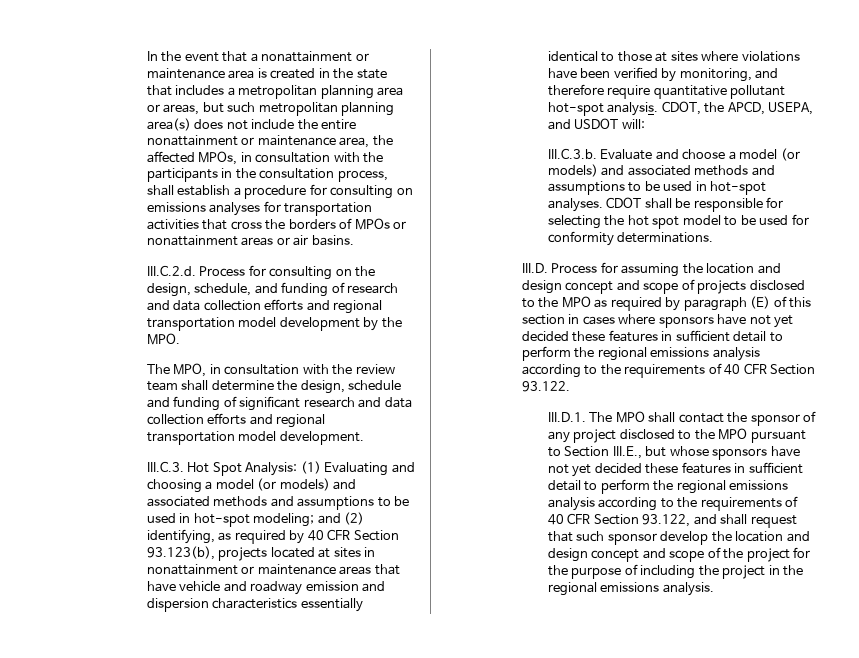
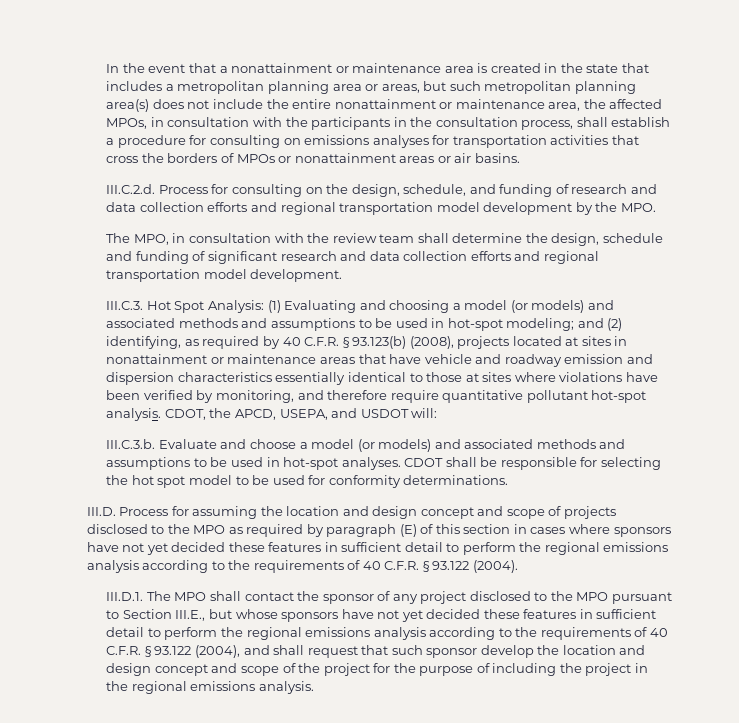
- and (2) identifying, as required by 40 CFR Section 93.123(b), projects located at sites in nonattainment or maintenance areas that have vehicle and roadway emission and dispersion characteristics essentially identical to those at sites where violations have been verified by monitoring, and therefore require quantitative pollutant hot-spot analysis.
+ and (2) identifying, as required by 40 C.F.R. § 93.123(b) (2008), projects located at sites in nonattainment or maintenance areas that have vehicle and roadway emission and dispersion characteristics essentially identical to those at sites where violations have been verified by monitoring, and therefore require quantitative pollutant hot-spot analysis.
- III.D. Process for assuming the location and design concept and scope of projects disclosed to the MPO as required by paragraph (E) of this section in cases where sponsors have not yet decided these features in sufficient detail to perform the regional emissions analysis according to the requirements of 40 CFR Section 93.122.
+ III.D. Process for assuming the location and design concept and scope of projects disclosed to the MPO as required by paragraph (E) of this section in cases where sponsors have not yet decided these features in sufficient detail to perform the regional emissions analysis according to the requirements of 40 C.F.R. § 93.122 (2004).
- III.D.1. The MPO shall contact the sponsor of any project disclosed to the MPO pursuant to Section III.E., but whose sponsors have not yet decided these features in sufficient detail to perform the regional emissions analysis according to the requirements of 40 CFR Section 93.122, and shall request that such sponsor develop the location and design concept and scope of the project for the purpose of including the project in the regional emissions analysis.
+ III.D.1. The MPO shall contact the sponsor of any project disclosed to the MPO pursuant to Section III.E., but whose sponsors have not yet decided these features in sufficient detail to perform the regional emissions analysis according to the requirements of 40 C.F.R. § 93.122 (2004), and shall request that such sponsor develop the location and design concept and scope of the project for the purpose of including the project in the regional emissions analysis.

